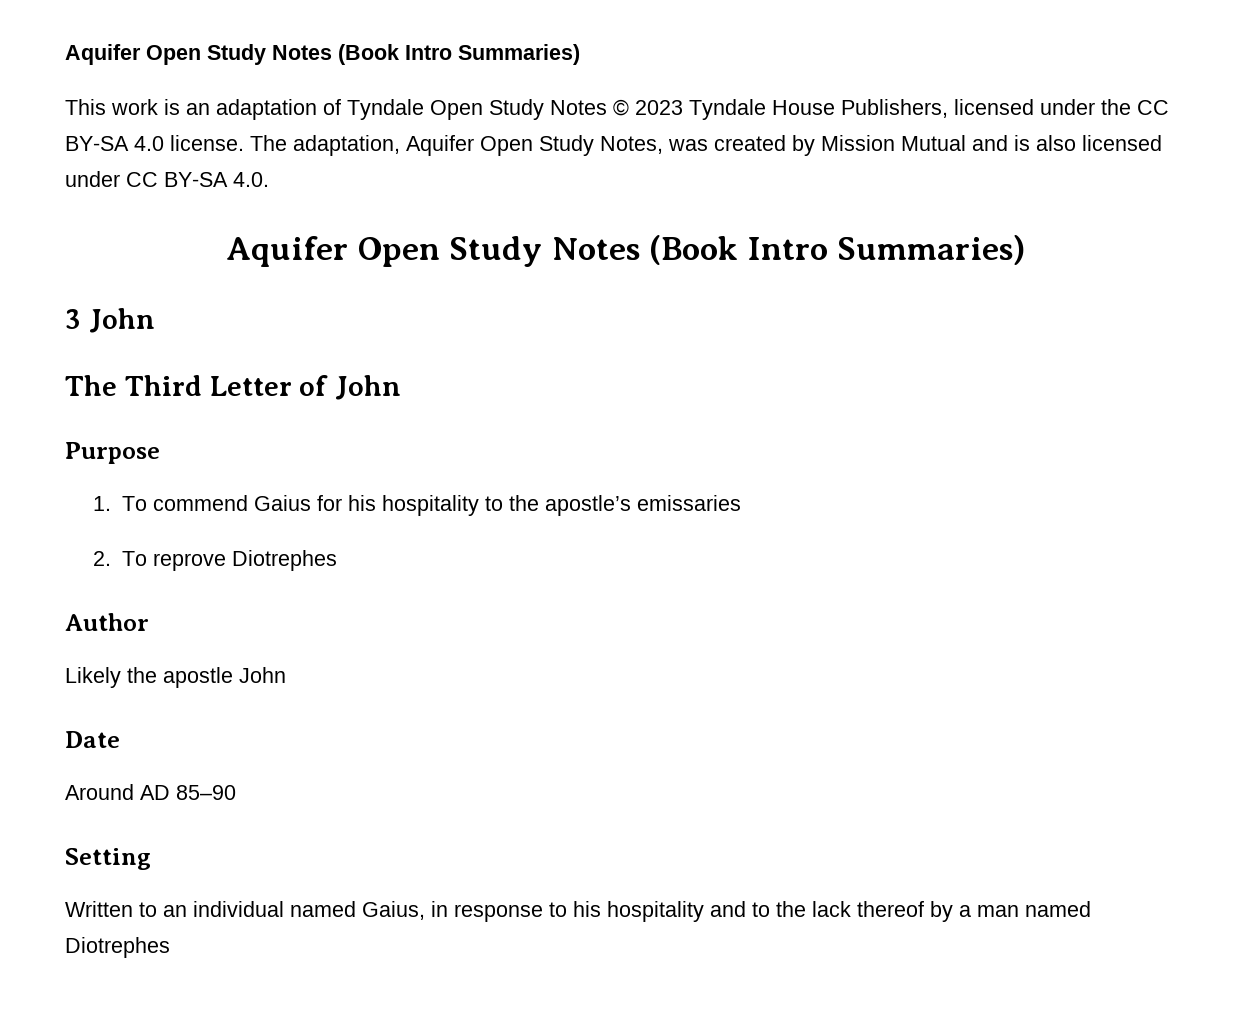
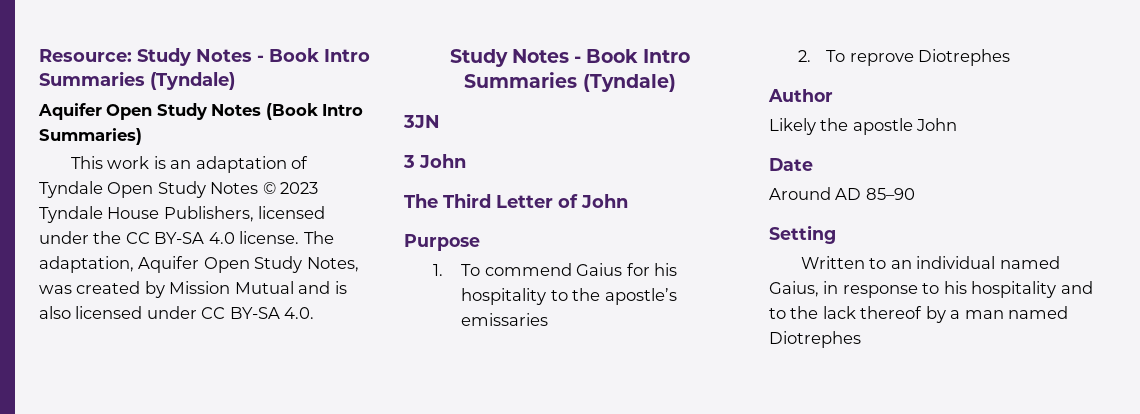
+ Resource: Study Notes - Book Intro Summaries (Tyndale)
  The adaptation, Aquifer Open Study Notes, was created by Mission Mutual and is also licensed under CC BY-SA 4.0.
- Aquifer Open Study Notes (Book Intro Summaries)
+ Study Notes - Book Intro Summaries (Tyndale)
+ 3JN

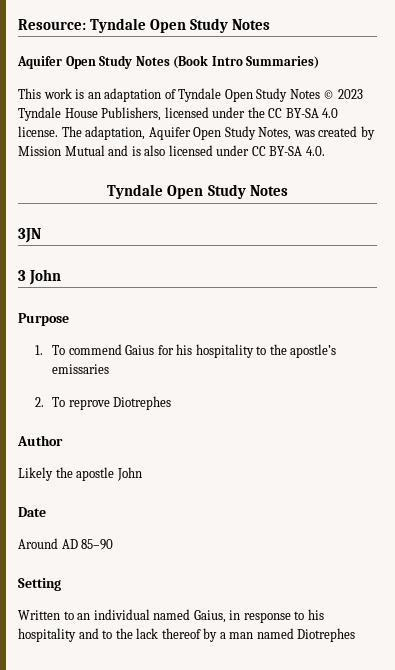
- Resource: Study Notes - Book Intro Summaries (Tyndale)
+ Resource: Tyndale Open Study Notes
  The adaptation, Aquifer Open Study Notes, was created by Mission Mutual and is also licensed under CC BY-SA 4.0.
- Study Notes - Book Intro Summaries (Tyndale)
+ Tyndale Open Study Notes
  3JN
  3 John
- The Third Letter of John

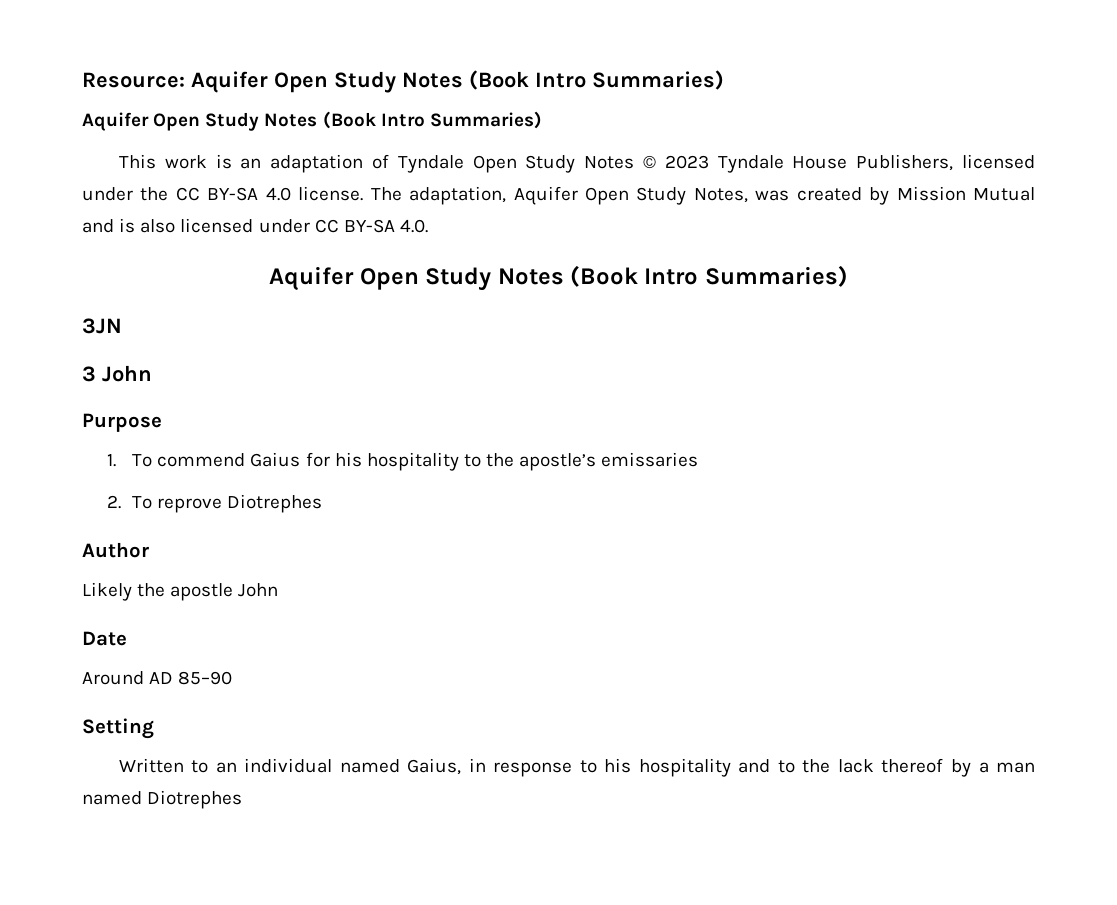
- Resource: Tyndale Open Study Notes
+ Resource: Aquifer Open Study Notes (Book Intro Summaries)
  The adaptation, Aquifer Open Study Notes, was created by Mission Mutual and is also licensed under CC BY-SA 4.0.
- Tyndale Open Study Notes
+ Aquifer Open Study Notes (Book Intro Summaries)

